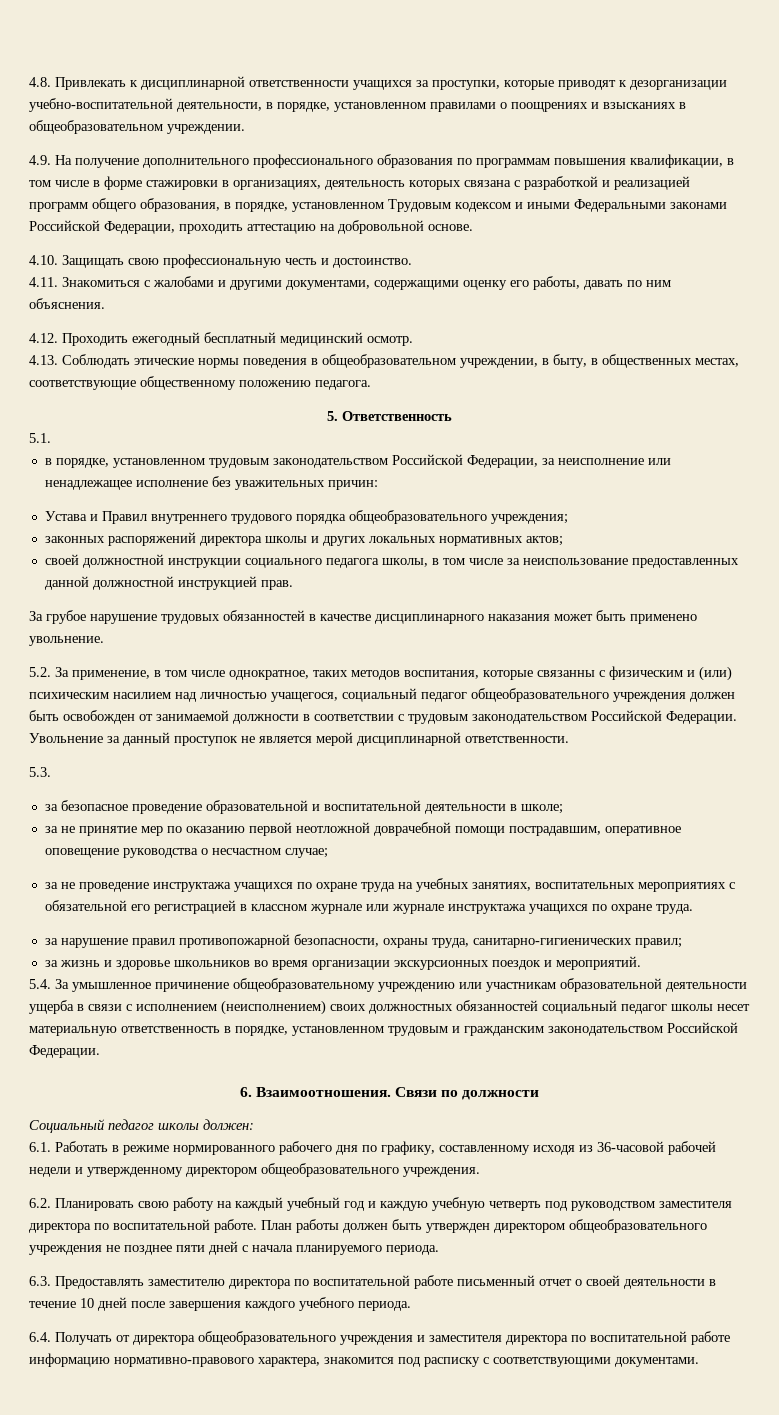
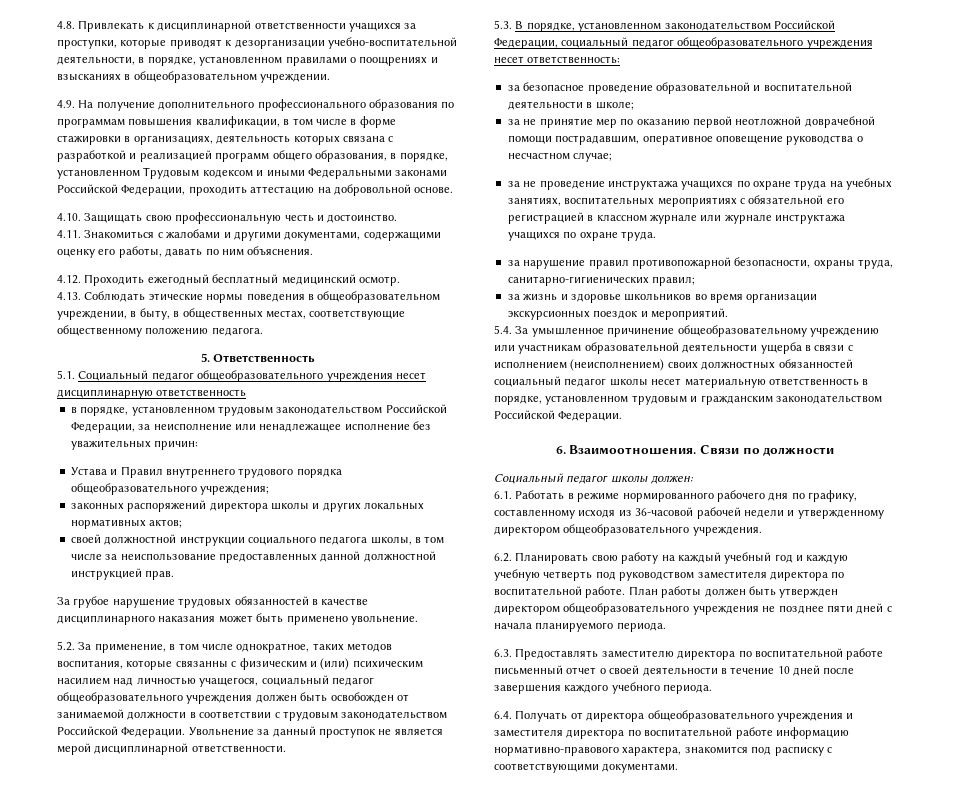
- 5.1.
+ 5.1. Социальный педагог общеобразовательного учреждения несет дисциплинарную ответственность
- 5.3.
+ 5.3. В порядке, установленном законодательством Российской Федерации, социальный педагог общеобразовательного учреждения несет ответственность:

